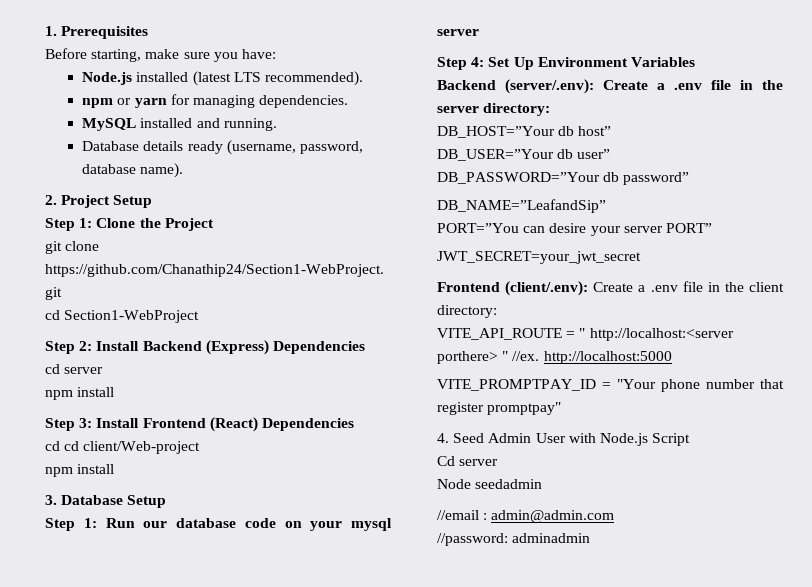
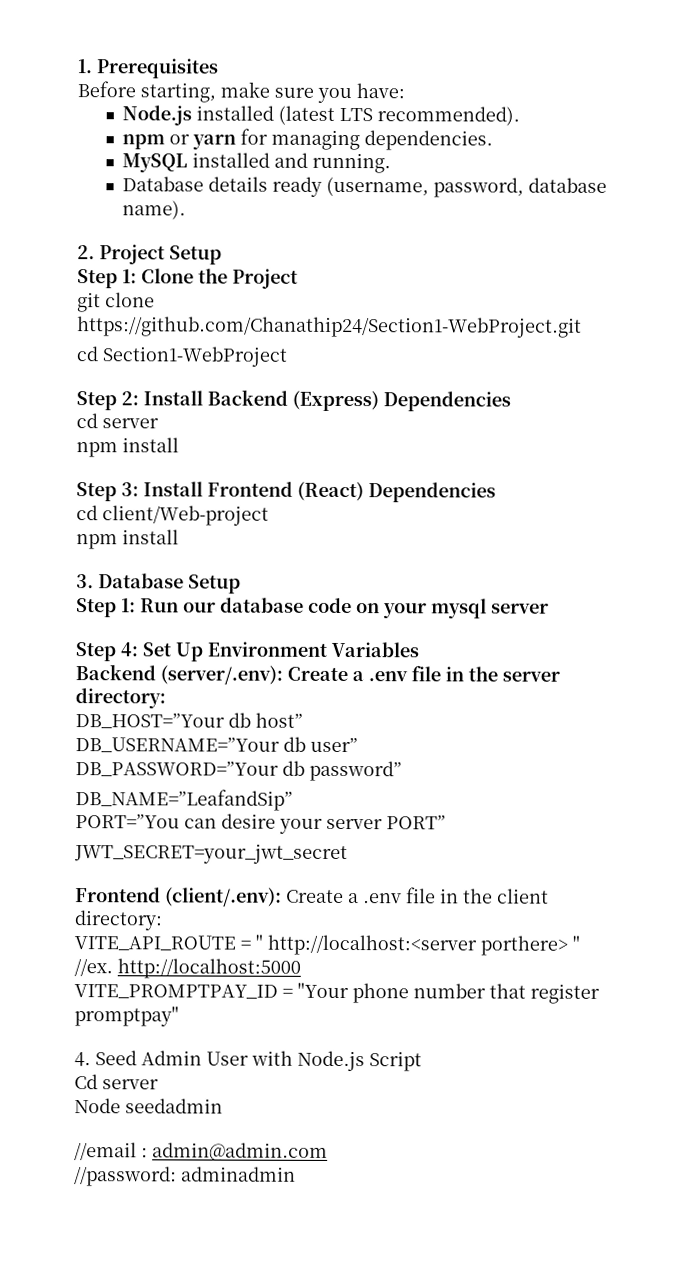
- cd cd client/Web-project
+ cd client/Web-project
- DB_USER=”Your db user”
+ DB_USERNAME=”Your db user”

